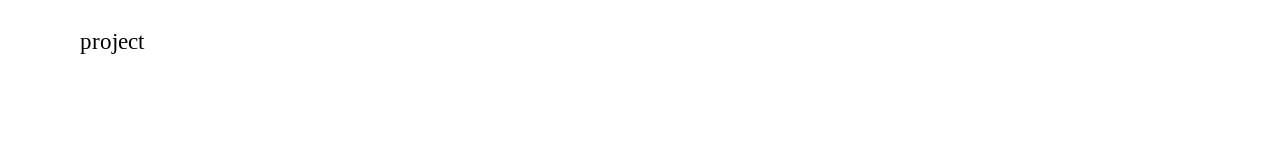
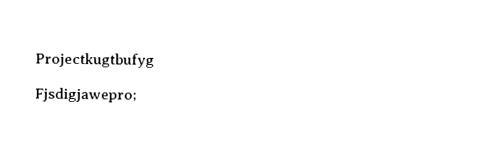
- project
+ Projectkugtbufyg
+ Fjsdigjawepro;

